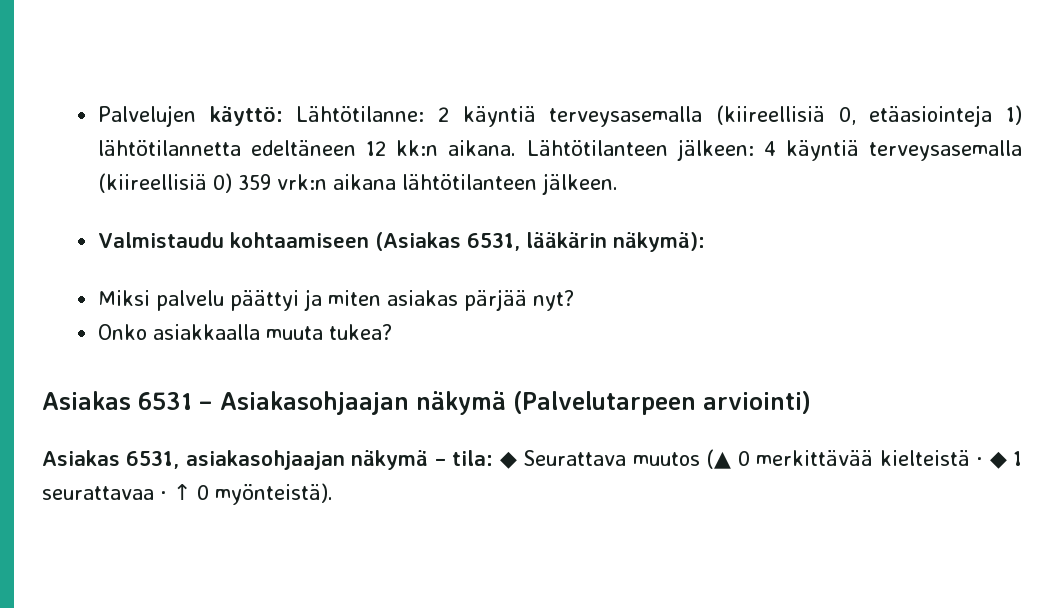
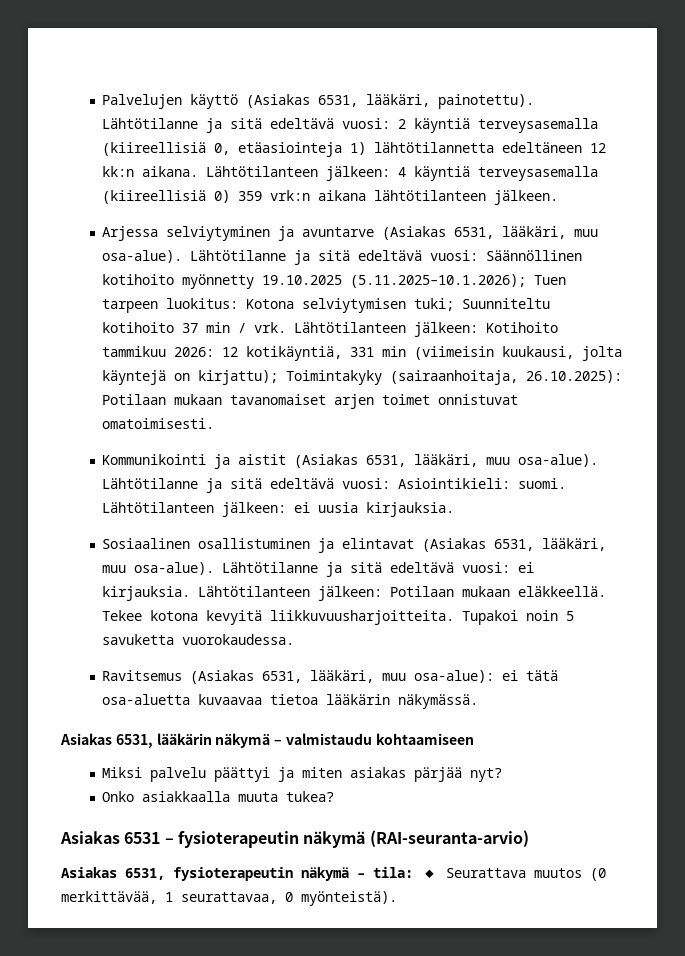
- Palvelujen käyttö: Lähtötilanne: 2 käyntiä terveysasemalla (kiireellisiä 0, etäasiointeja 1) lähtötilannetta edeltäneen 12 kk:n aikana.
+ Palvelujen käyttö (Asiakas 6531, lääkäri, painotettu). Lähtötilanne ja sitä edeltävä vuosi: 2 käyntiä terveysasemalla (kiireellisiä 0, etäasiointeja 1) lähtötilannetta edeltäneen 12 kk:n aikana.
- Valmistaudu kohtaamiseen (Asiakas 6531, lääkärin näkymä):
+ Arjessa selviytyminen ja avuntarve (Asiakas 6531, lääkäri, muu osa-alue). Lähtötilanne ja sitä edeltävä vuosi: Säännöllinen kotihoito myönnetty 19.10.2025 (5.11.2025–10.1.2026); Tuen tarpeen luokitus: Kotona selviytymisen tuki; Suunniteltu kotihoito 37 min / vrk. Lähtötilanteen jälkeen: Kotihoito tammikuu 2026: 12 kotikäyntiä, 331 min (viimeisin kuukausi, jolta käyntejä on kirjattu); Toimintakyky (sairaanhoitaja, 26.10.2025): Potilaan mukaan tavanomaiset arjen toimet onnistuvat omatoimisesti.
+ Kommunikointi ja aistit (Asiakas 6531, lääkäri, muu osa-alue). Lähtötilanne ja sitä edeltävä vuosi: Asiointikieli: suomi. Lähtötilanteen jälkeen: ei uusia kirjauksia.
+ Sosiaalinen osallistuminen ja elintavat (Asiakas 6531, lääkäri, muu osa-alue). Lähtötilanne ja sitä edeltävä vuosi: ei kirjauksia. Lähtötilanteen jälkeen: Potilaan mukaan eläkkeellä. Tekee kotona kevyitä liikkuvuusharjoitteita. Tupakoi noin 5 savuketta vuorokaudessa.
+ Ravitsemus (Asiakas 6531, lääkäri, muu osa-alue): ei tätä osa-aluetta kuvaavaa tietoa lääkärin näkymässä.
+ Asiakas 6531, lääkärin näkymä – valmistaudu kohtaamiseen
- Asiakas 6531 – Asiakasohjaajan näkymä (Palvelutarpeen arviointi)
- Asiakas 6531, asiakasohjaajan näkymä – tila: ◆ Seurattava muutos (▲ 0 merkittävää kielteistä · ◆ 1 seurattavaa · ↑ 0 myönteistä).
+ Asiakas 6531 – fysioterapeutin näkymä (RAI-seuranta-arvio)
+ Asiakas 6531, fysioterapeutin näkymä – tila: ◆ Seurattava muutos (0 merkittävää, 1 seurattavaa, 0 myönteistä).

